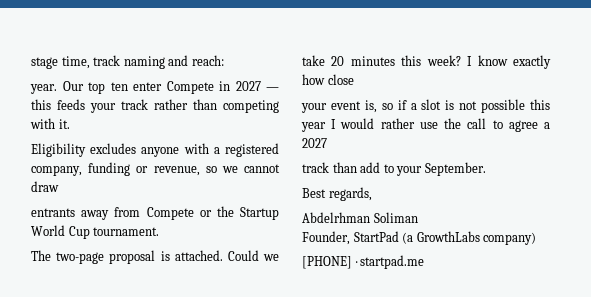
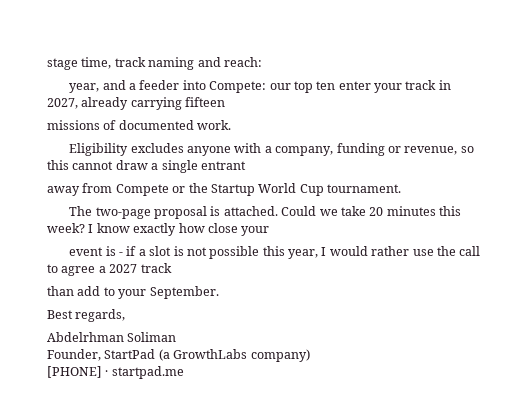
- year. Our top ten enter Compete in 2027 — this feeds your track rather than competing with it.
+ year, and a feeder into Compete: our top ten enter your track in 2027, already carrying fifteen
+ missions of documented work.
- Eligibility excludes anyone with a registered company, funding or revenue, so we cannot draw
- entrants away from Compete or the Startup World Cup tournament.
+ Eligibility excludes anyone with a company, funding or revenue, so this cannot draw a single entrant
+ away from Compete or the Startup World Cup tournament.
- I know exactly how close
- your event is, so if a slot is not possible this year I would rather use the call to agree a 2027
- track than add to your September.
+ I know exactly how close your
+ event is - if a slot is not possible this year, I would rather use the call to agree a 2027 track
+ than add to your September.

